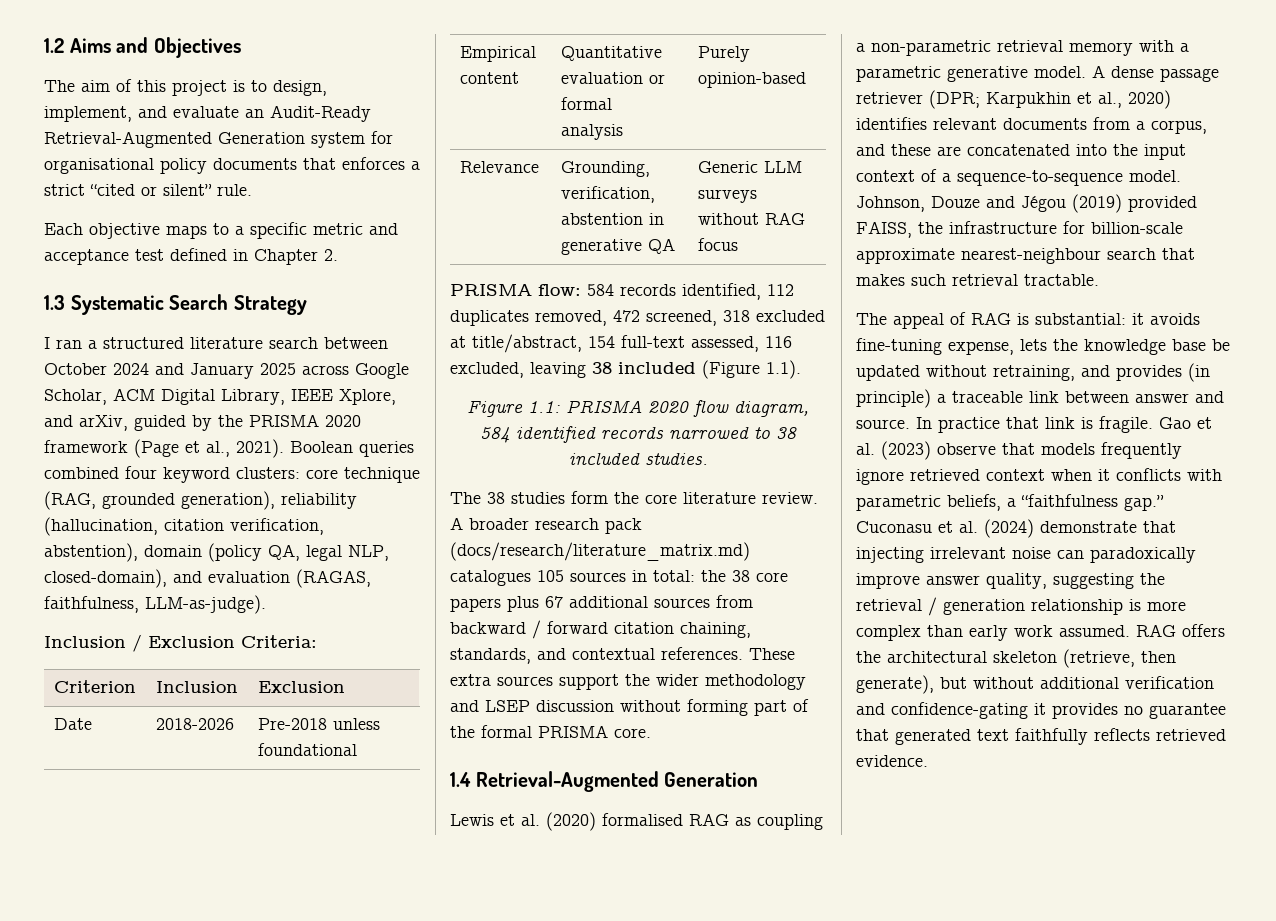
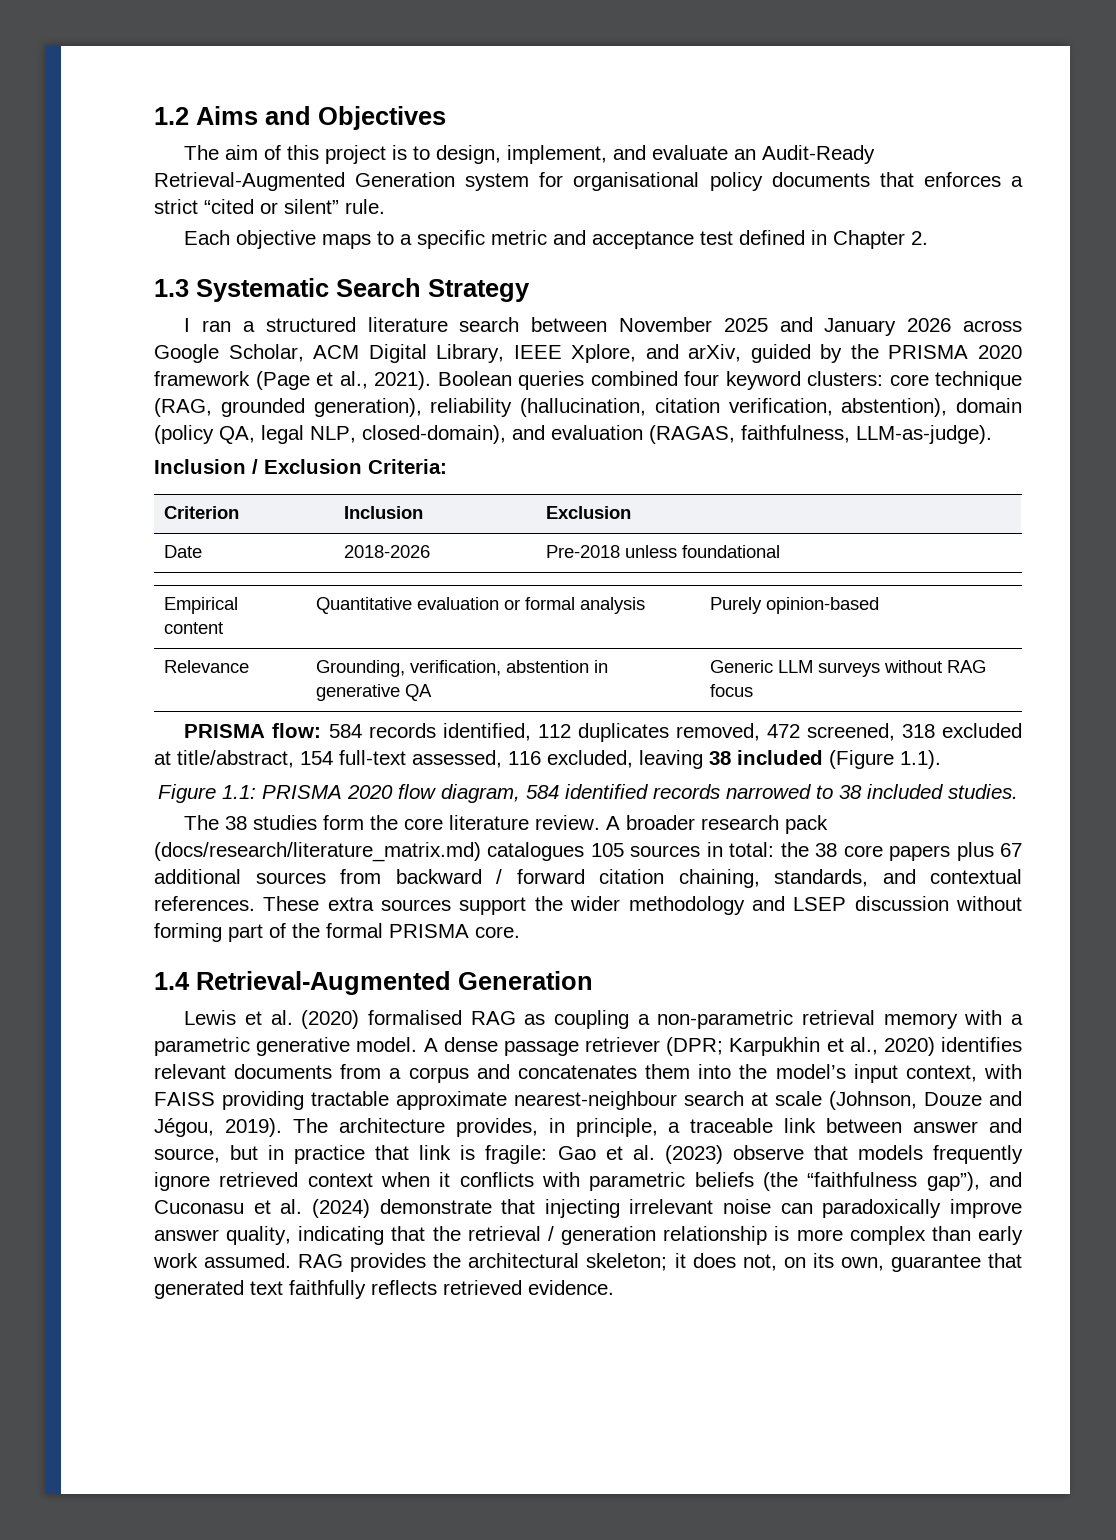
- I ran a structured literature search between October 2024 and January 2025 across Google Scholar, ACM Digital Library, IEEE Xplore, and arXiv, guided by the PRISMA 2020 framework (Page et al., 2021).
+ I ran a structured literature search between November 2025 and January 2026 across Google Scholar, ACM Digital Library, IEEE Xplore, and arXiv, guided by the PRISMA 2020 framework (Page et al., 2021).
- Karpukhin et al., 2020) identifies relevant documents from a corpus, and these are concatenated into the input context of a sequence-to-sequence model. Johnson, Douze and Jégou (2019) provided FAISS, the infrastructure for billion-scale approximate nearest-neighbour search that makes such retrieval tractable.
- The appeal of RAG is substantial: it avoids fine-tuning expense, lets the knowledge base be updated without retraining, and provides (in principle) a traceable link between answer and source. In practice that link is fragile.
+ Karpukhin et al., 2020) identifies relevant documents from a corpus and concatenates them into the model’s input context, with FAISS providing tractable approximate nearest-neighbour search at scale (Johnson, Douze and Jégou, 2019). The architecture provides, in principle, a traceable link between answer and source, but in practice that link is fragile:
- Gao et al. (2023) observe that models frequently ignore retrieved context when it conflicts with parametric beliefs, a “faithfulness gap.” Cuconasu et al. (2024) demonstrate that injecting irrelevant noise can paradoxically improve answer quality, suggesting the retrieval / generation relationship is more complex than early work assumed.
+ Gao et al. (2023) observe that models frequently ignore retrieved context when it conflicts with parametric beliefs (the “faithfulness gap”), and Cuconasu et al. (2024) demonstrate that injecting irrelevant noise can paradoxically improve answer quality, indicating that the retrieval / generation relationship is more complex than early work assumed.
- RAG offers the architectural skeleton (retrieve, then generate), but without additional verification and confidence-gating it provides no guarantee that generated text faithfully reflects retrieved evidence.
+ RAG provides the architectural skeleton; it does not, on its own, guarantee that generated text faithfully reflects retrieved evidence.

